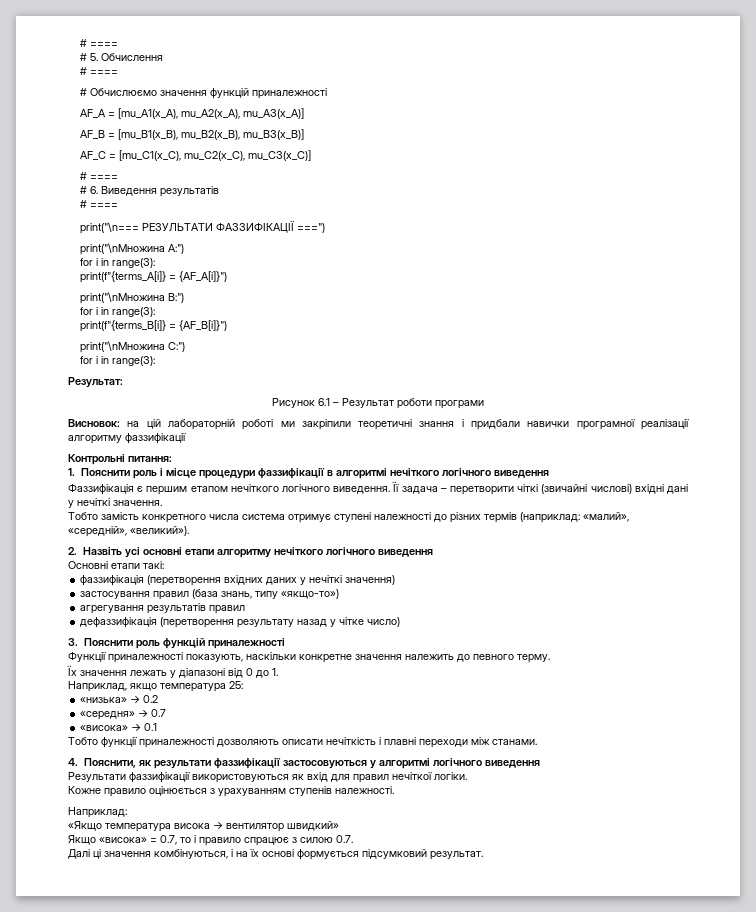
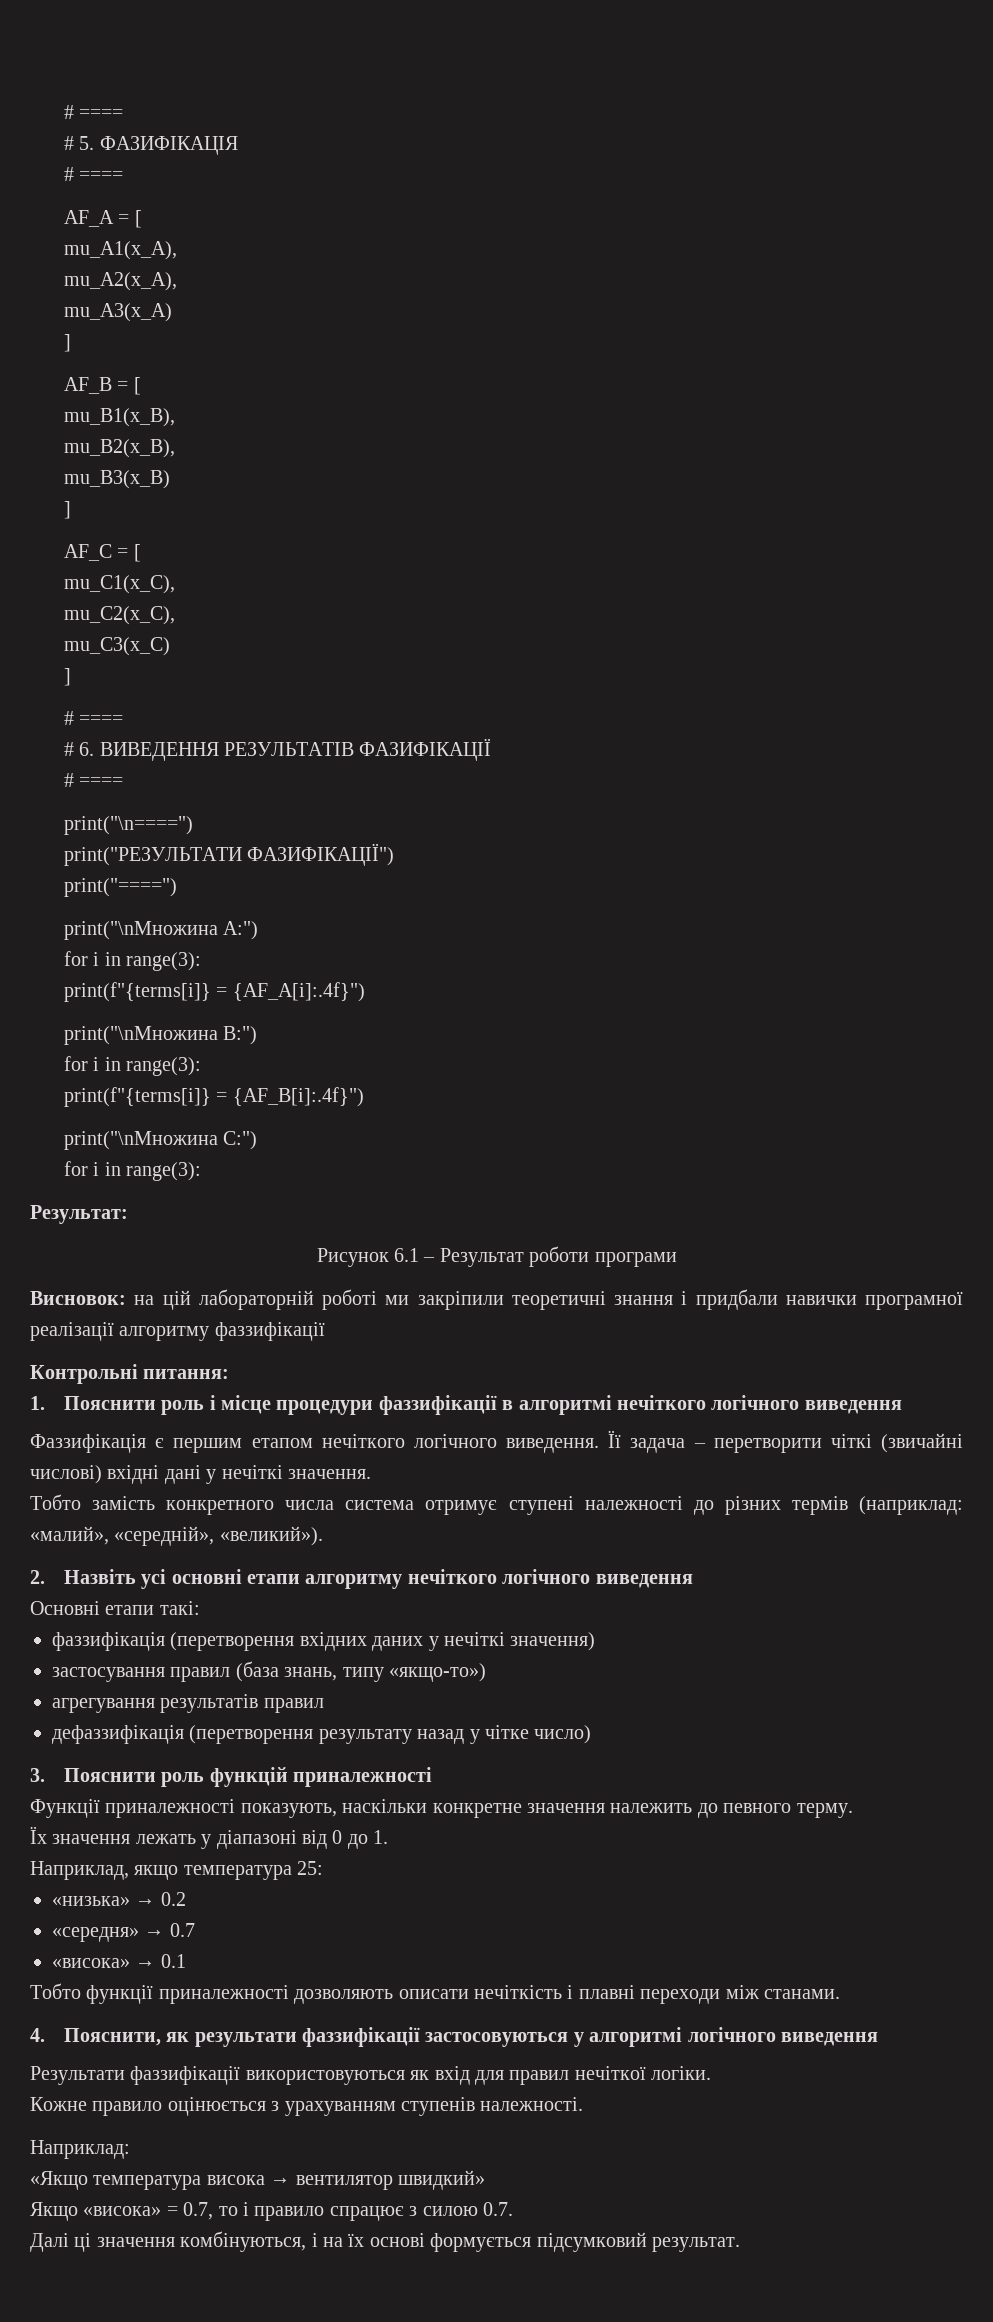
- # 5. Обчислення
+ # 5. ФАЗИФІКАЦІЯ
  # ====
- # Обчислюємо значення функцій приналежності
- AF_A = [mu_A1(x_A), mu_A2(x_A), mu_A3(x_A)]
+ AF_A = [
+ mu_A1(x_A),
+ mu_A2(x_A),
+ mu_A3(x_A)
+ ]
- AF_B = [mu_B1(x_B), mu_B2(x_B), mu_B3(x_B)]
+ AF_B = [
+ mu_B1(x_B),
+ mu_B2(x_B),
+ mu_B3(x_B)
+ ]
- AF_C = [mu_C1(x_C), mu_C2(x_C), mu_C3(x_C)]
+ AF_C = [
+ mu_C1(x_C),
+ mu_C2(x_C),
+ mu_C3(x_C)
+ ]
- # 6. Виведення результатів
+ # 6. ВИВЕДЕННЯ РЕЗУЛЬТАТІВ ФАЗИФІКАЦІЇ
  # ====
- print("\n=== РЕЗУЛЬТАТИ ФАЗЗИФІКАЦІЇ ===")
+ print("\n====")
+ print("РЕЗУЛЬТАТИ ФАЗИФІКАЦІЇ")
+ print("====")
- print(f"{terms_A[i]} = {AF_A[i]}")
+ print(f"{terms[i]} = {AF_A[i]:.4f}")
- print(f"{terms_B[i]} = {AF_B[i]}")
+ print(f"{terms[i]} = {AF_B[i]:.4f}")

